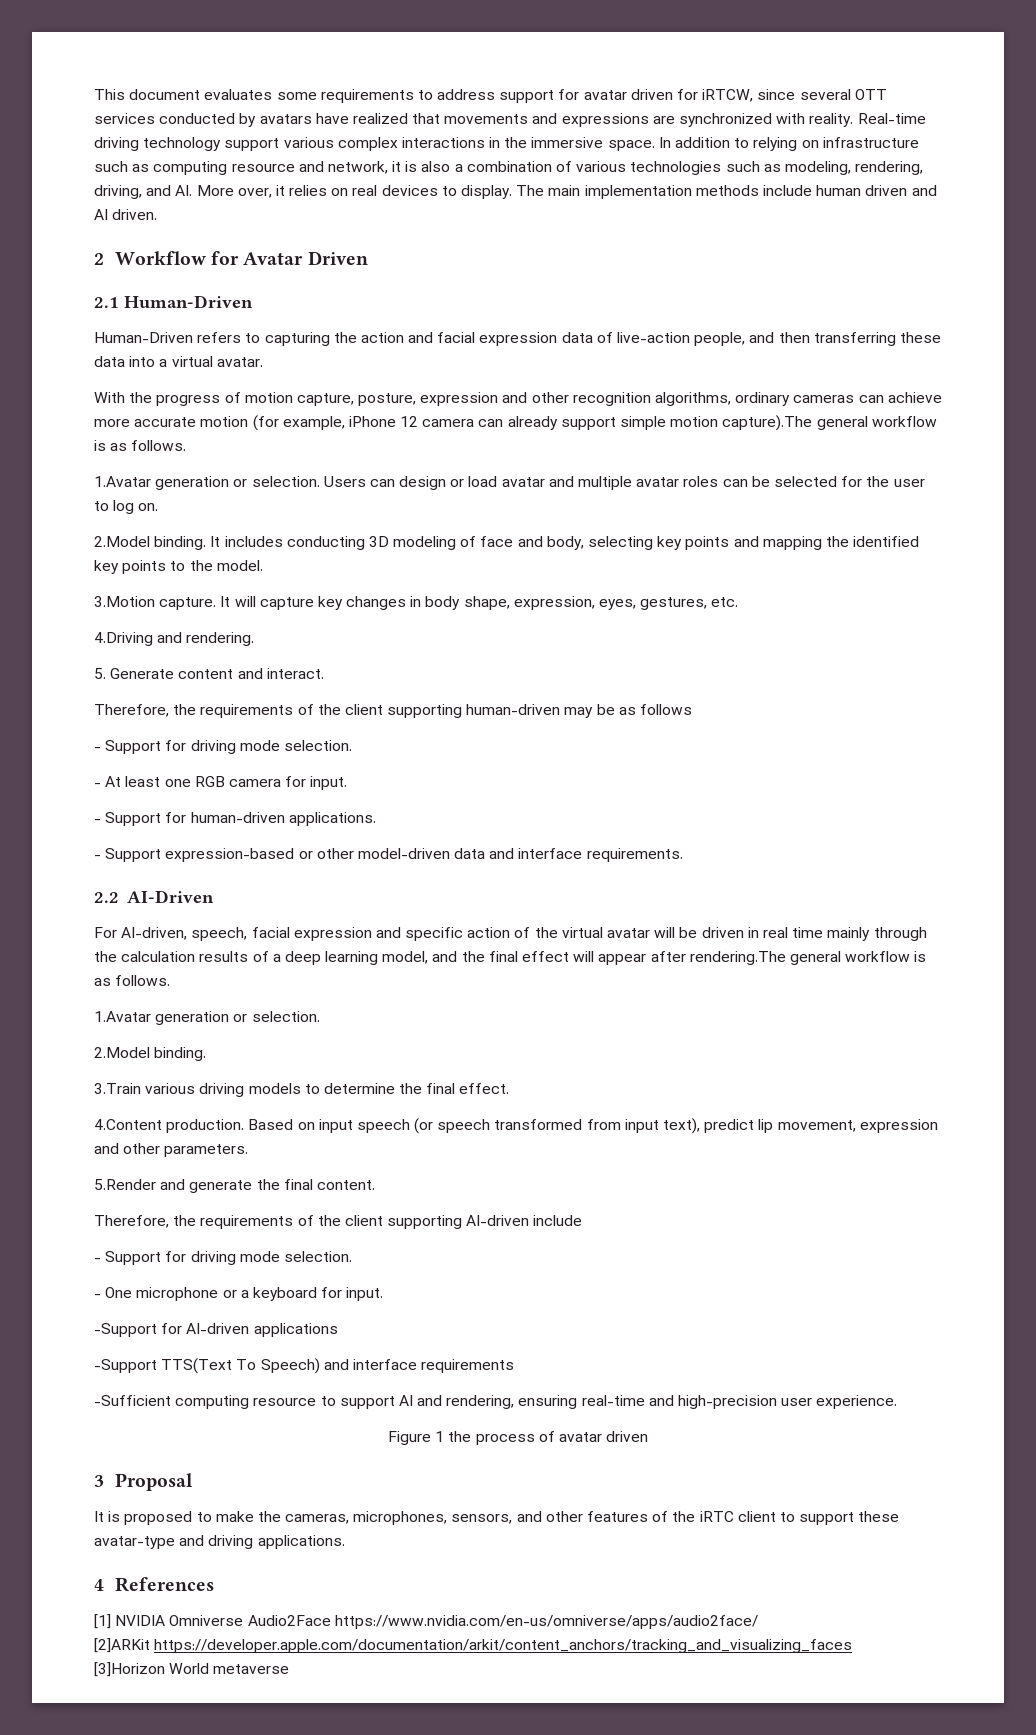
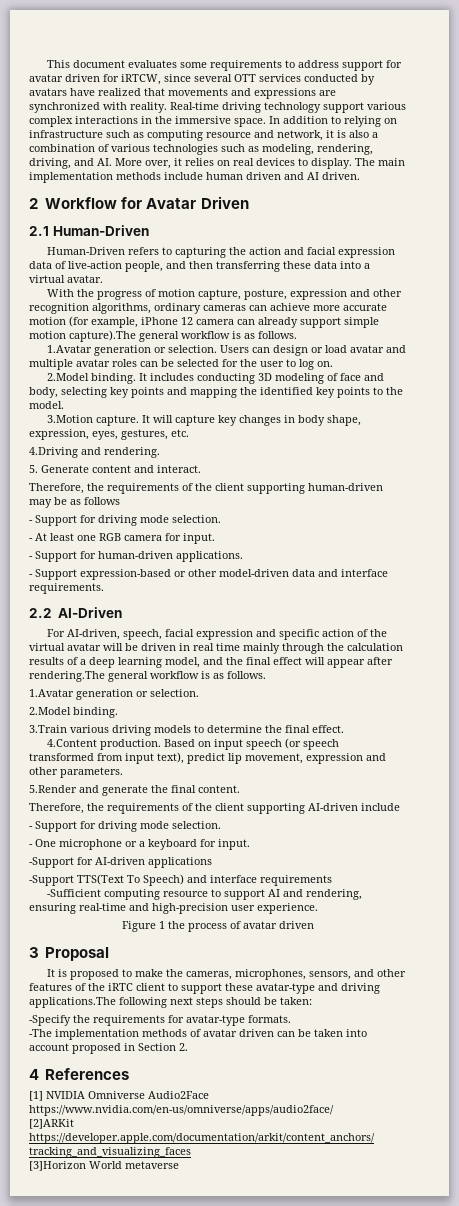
- It is proposed to make the cameras, microphones, sensors, and other features of the iRTC client to support these avatar-type and driving applications.
+ It is proposed to make the cameras, microphones, sensors, and other features of the iRTC client to support these avatar-type and driving applications.The following next steps should be taken:
+ -Specify the requirements for avatar-type formats.
+ -The implementation methods of avatar driven can be taken into account proposed in Section 2.

